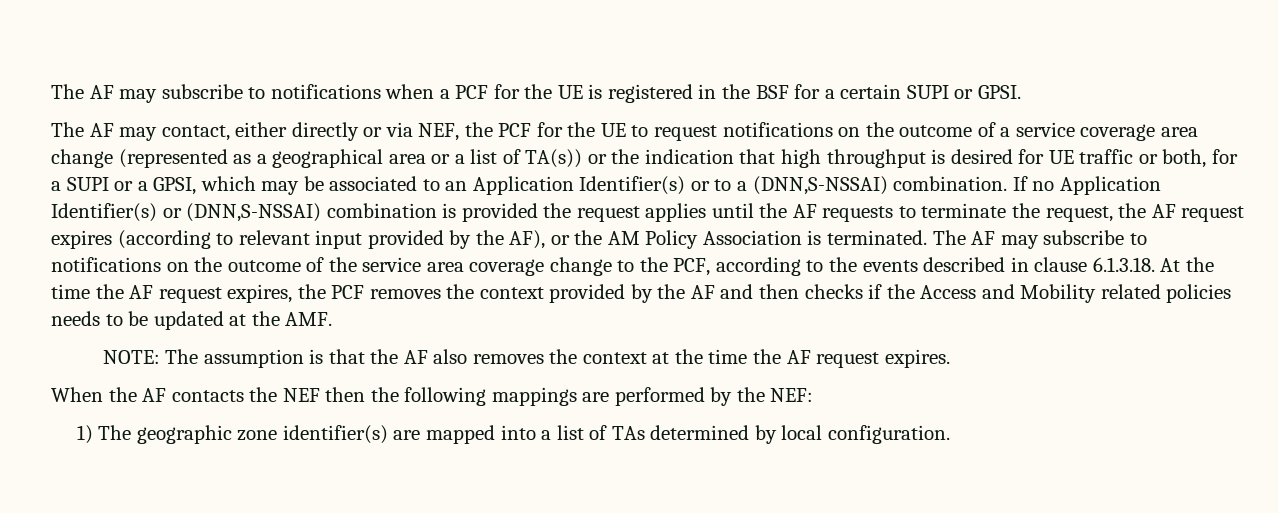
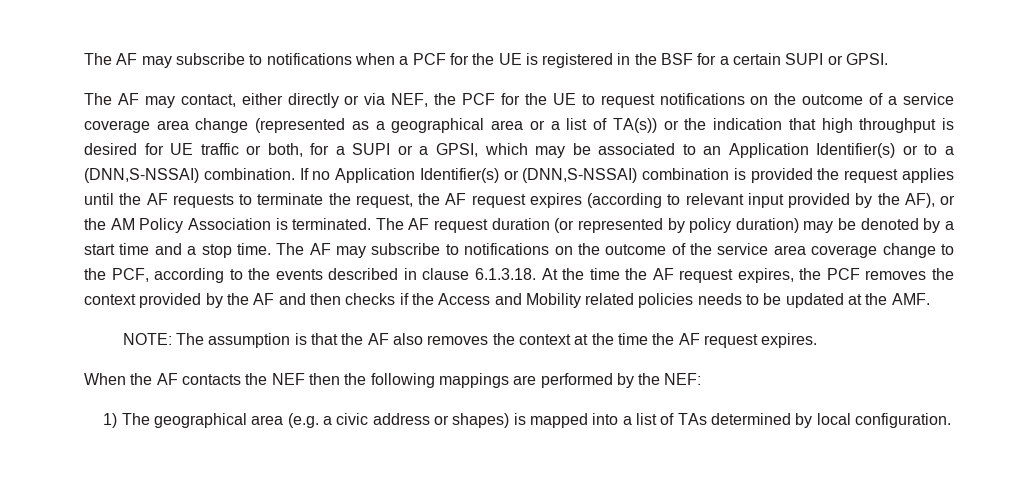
- The AF may subscribe to notifications on the outcome of the service area coverage change to the PCF, according to the events described in clause 6.1.3.18. At the time the AF request expires, the PCF removes the context provided by the AF and then checks if the Access and Mobility related policies needs to be updated at the AMF.
+ The AF request duration (or represented by policy duration) may be denoted by a start time and a stop time. The AF may subscribe to notifications on the outcome of the service area coverage change to the PCF, according to the events described in clause 6.1.3.18. At the time the AF request expires, the PCF removes the context provided by the AF and then checks if the Access and Mobility related policies needs to be updated at the AMF.
- 1) The geographic zone identifier(s) are mapped into a list of TAs determined by local configuration.
+ 1) The geographical area (e.g. a civic address or shapes) is mapped into a list of TAs determined by local configuration.

